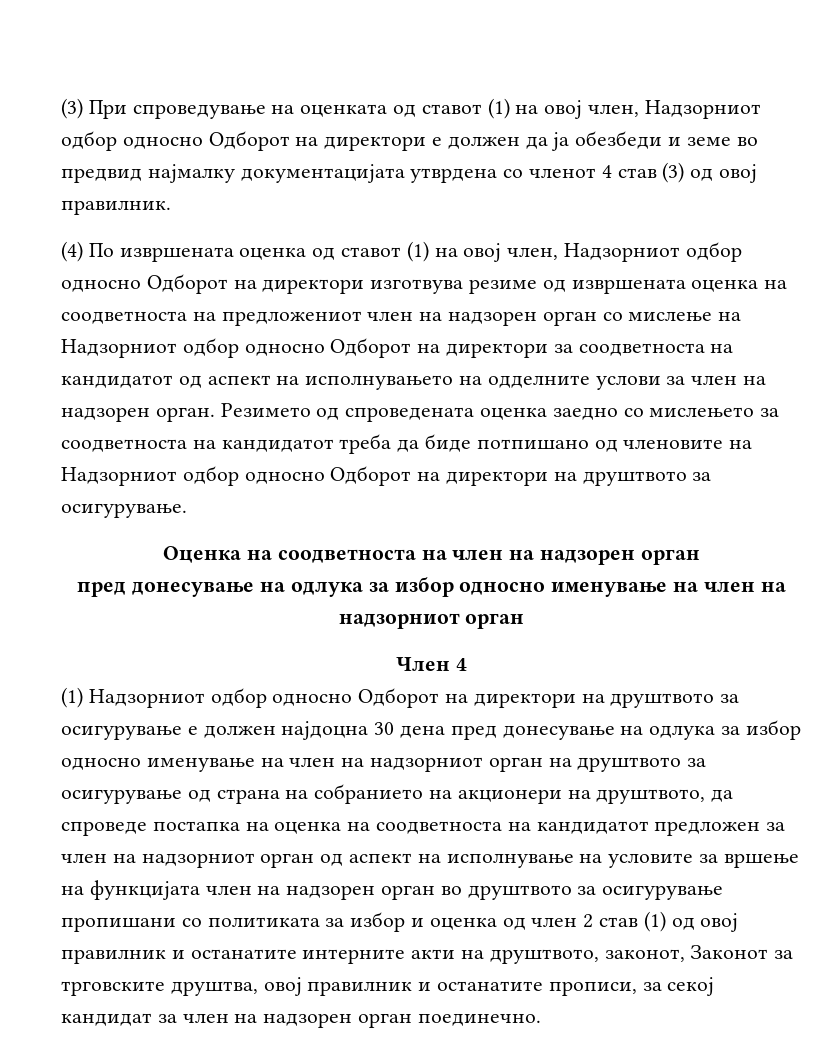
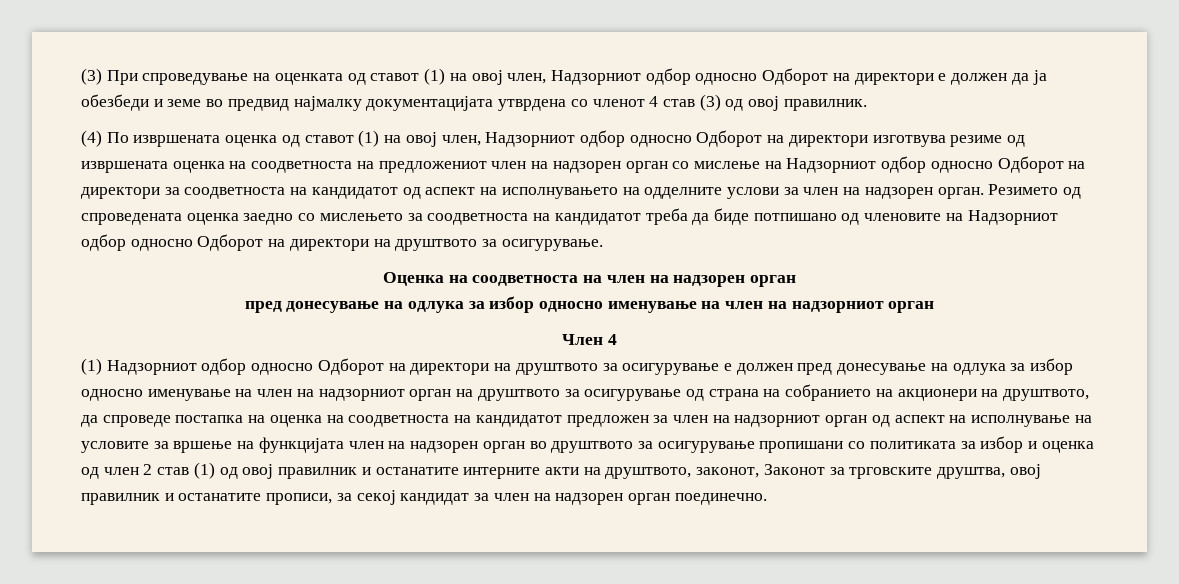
- (1) Надзорниот одбор односно Одборот на директори на друштвото за осигурување е должен најдоцна 30 дена пред донесување на одлука за избор односно именување на член на надзорниот орган на друштвото за осигурување од страна на собранието на акционери на друштвото, да спроведе постапка на оценка на соодветноста на кандидатот предложен за член на надзорниот орган од аспект на исполнување на условите за вршење на функцијата член на надзорен орган во друштвото за осигурување пропишани со политиката за избор и оценка од член 2 став (1) од овој правилник и останатите интерните акти на друштвото, законот, Законот за трговските друштва, овој правилник и останатите прописи, за секој кандидат за член на надзорен орган поединечно.
+ (1) Надзорниот одбор односно Одборот на директори на друштвото за осигурување е должен пред донесување на одлука за избор односно именување на член на надзорниот орган на друштвото за осигурување од страна на собранието на акционери на друштвото, да спроведе постапка на оценка на соодветноста на кандидатот предложен за член на надзорниот орган од аспект на исполнување на условите за вршење на функцијата член на надзорен орган во друштвото за осигурување пропишани со политиката за избор и оценка од член 2 став (1) од овој правилник и останатите интерните акти на друштвото, законот, Законот за трговските друштва, овој правилник и останатите прописи, за секој кандидат за член на надзорен орган поединечно.

